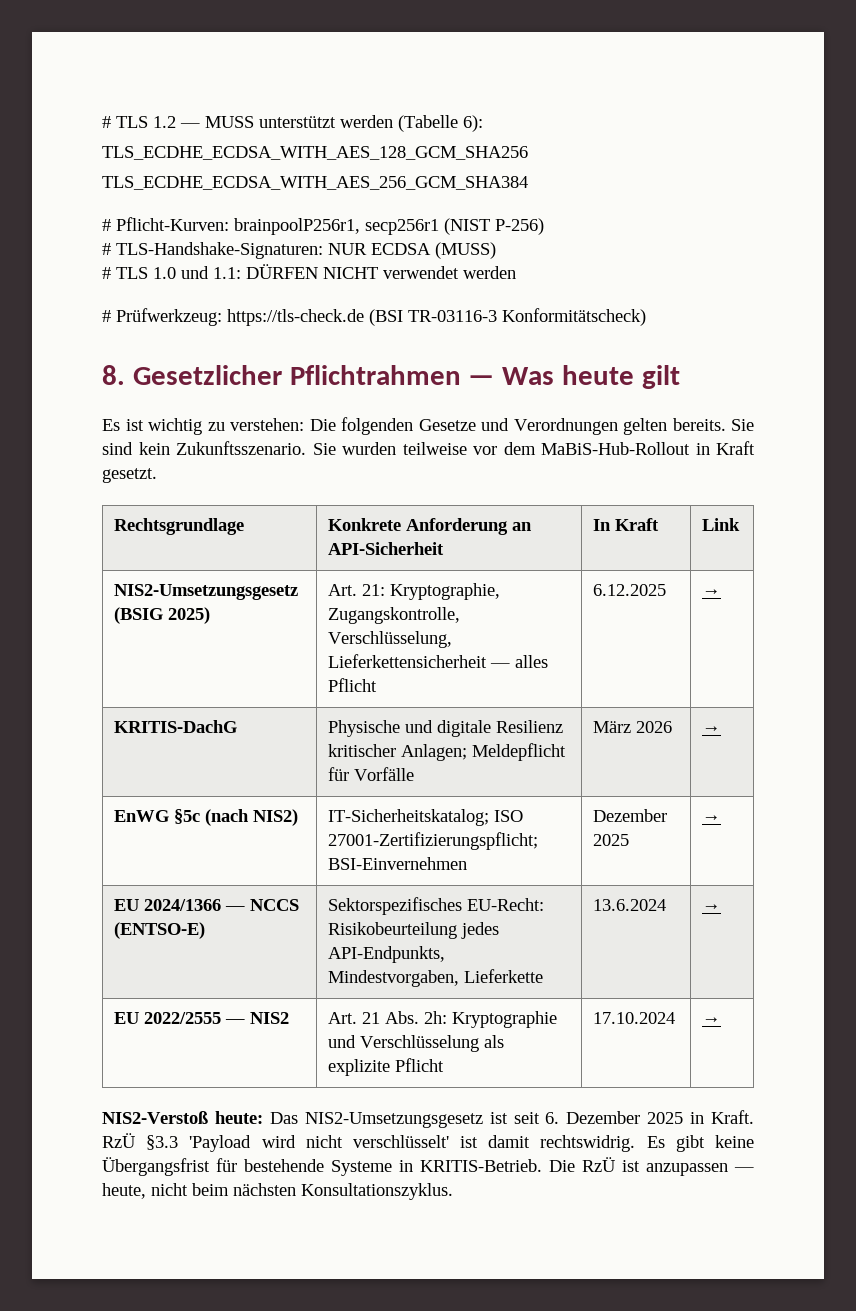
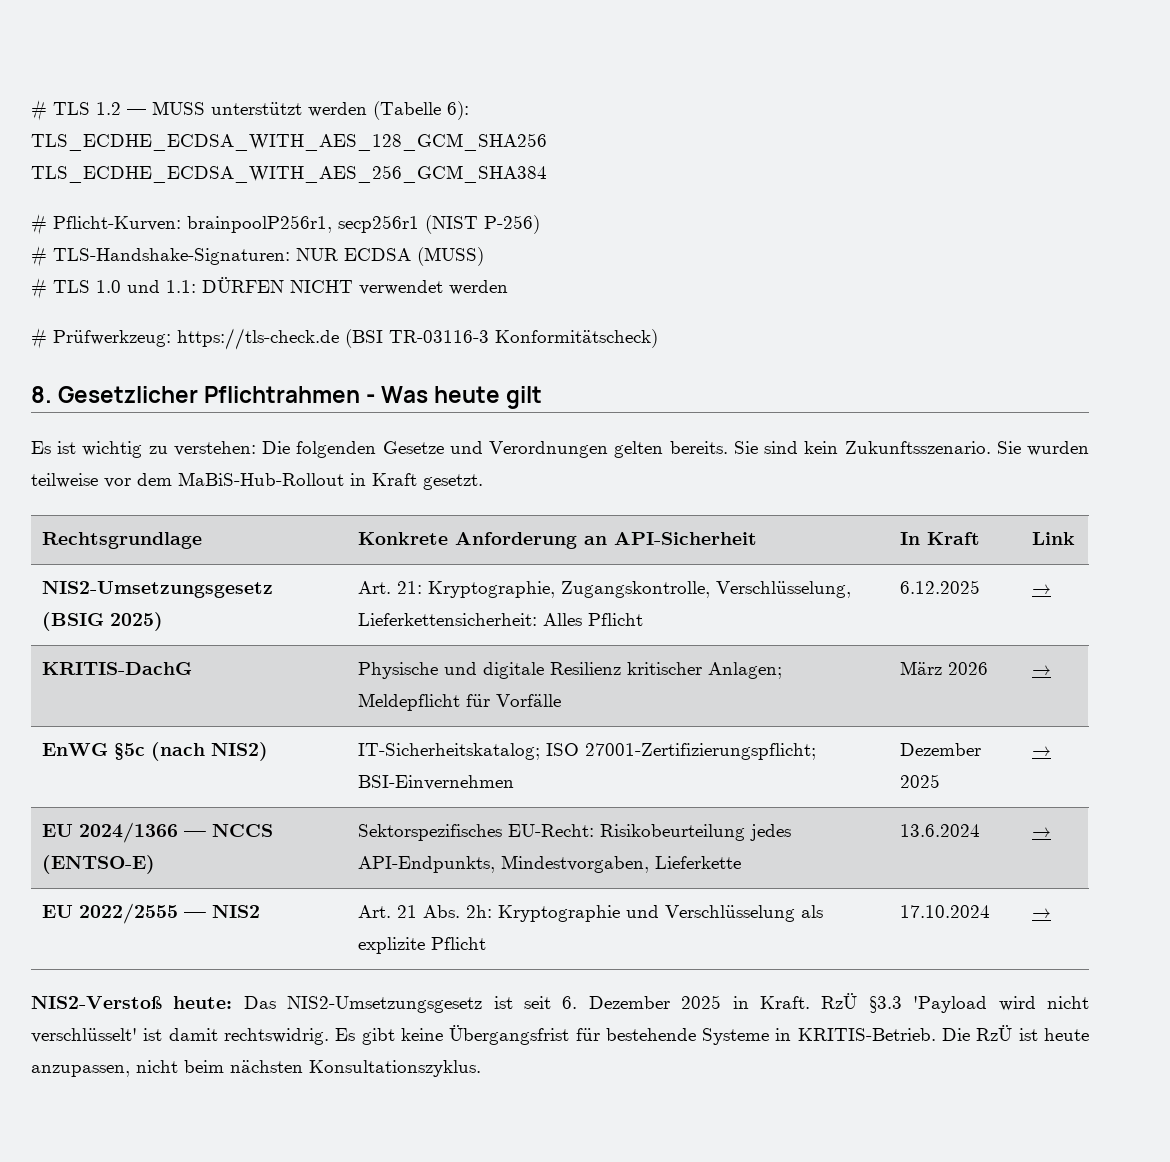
- 8. Gesetzlicher Pflichtrahmen — Was heute gilt
+ 8. Gesetzlicher Pflichtrahmen - Was heute gilt
- NIS2-Umsetzungsgesetz (BSIG 2025) | Art. 21: Kryptographie, Zugangskontrolle, Verschlüsselung, Lieferkettensicherheit — alles Pflicht | 6.12.2025 | →
+ NIS2-Umsetzungsgesetz (BSIG 2025) | Art. 21: Kryptographie, Zugangskontrolle, Verschlüsselung, Lieferkettensicherheit: Alles Pflicht | 6.12.2025 | →
- Die RzÜ ist anzupassen — heute, nicht beim nächsten Konsultationszyklus.
+ Die RzÜ ist heute anzupassen, nicht beim nächsten Konsultationszyklus.

